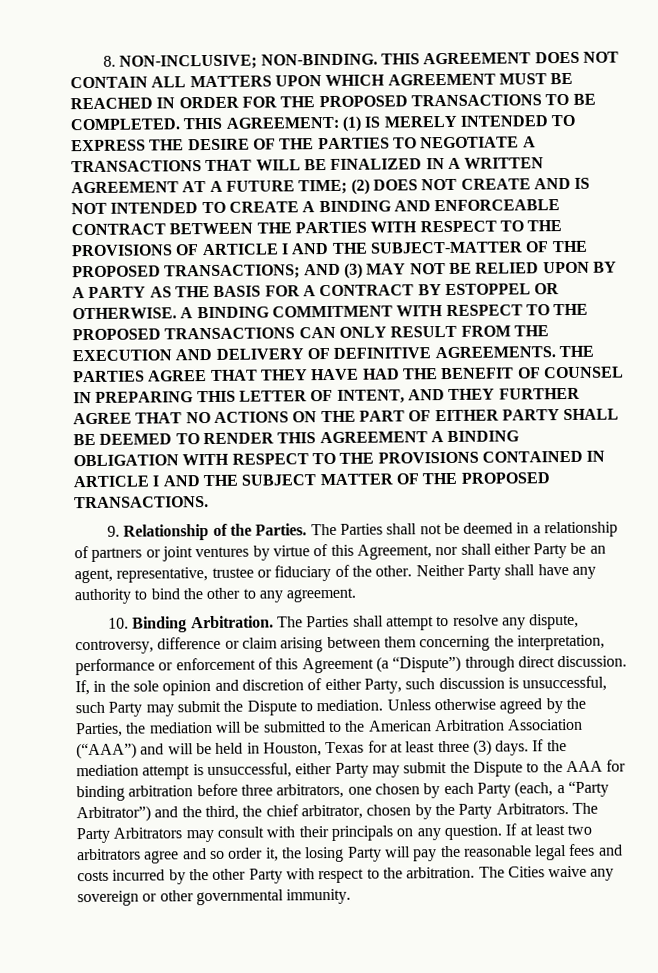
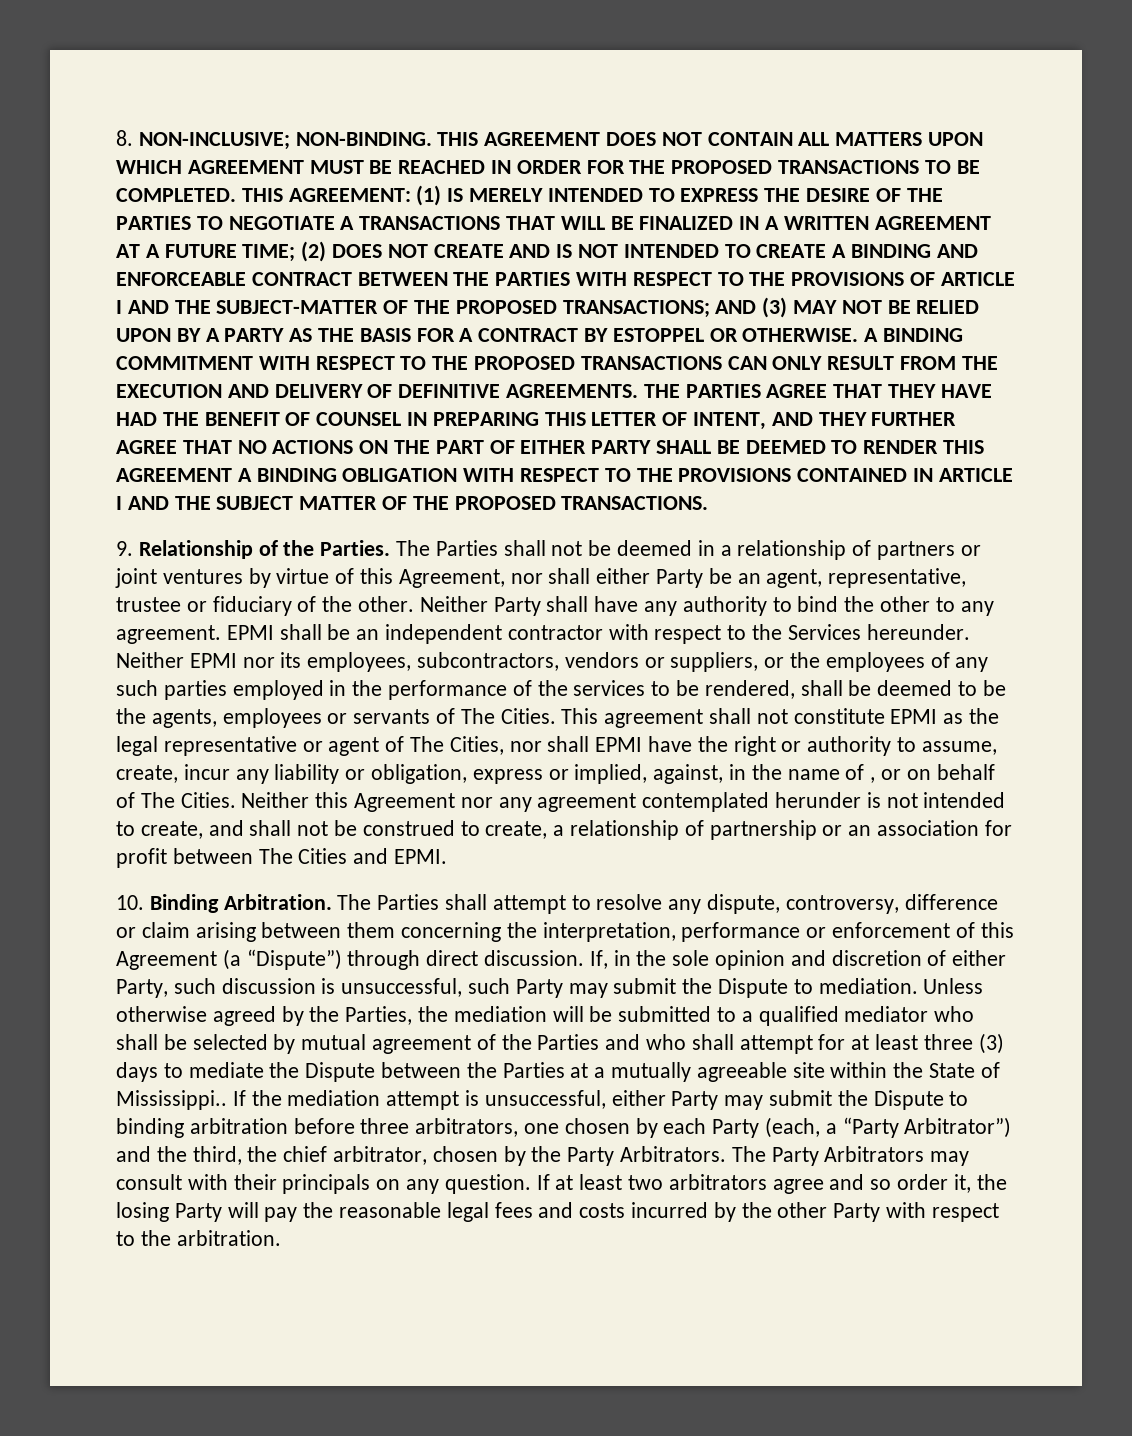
+ EPMI shall be an independent contractor with respect to the Services hereunder. Neither EPMI nor its employees, subcontractors, vendors or suppliers, or the employees of any such parties employed in the performance of the services to be rendered, shall be deemed to be the agents, employees or servants of The Cities. This agreement shall not constitute EPMI as the legal representative or agent of The Cities, nor shall EPMI have the right or authority to assume, create, incur any liability or obligation, express or implied, against, in the name of , or on behalf of The Cities. Neither this Agreement nor any agreement contemplated herunder is not intended to create, and shall not be construed to create, a relationship of partnership or an association for profit between The Cities and EPMI.
- Unless otherwise agreed by the Parties, the mediation will be submitted to the American Arbitration Association (“AAA”) and will be held in Houston, Texas for at least three (3) days.
+ Unless otherwise agreed by the Parties, the mediation will be submitted to a qualified mediator who shall be selected by mutual agreement of the Parties and who shall attempt for at least three (3) days to mediate the Dispute between the Parties at a mutually agreeable site within the State of Mississippi..
- If the mediation attempt is unsuccessful, either Party may submit the Dispute to the AAA for binding arbitration before three arbitrators, one chosen by each Party (each, a “Party Arbitrator”) and the third, the chief arbitrator, chosen by the Party Arbitrators.
+ If the mediation attempt is unsuccessful, either Party may submit the Dispute to binding arbitration before three arbitrators, one chosen by each Party (each, a “Party Arbitrator”) and the third, the chief arbitrator, chosen by the Party Arbitrators.
- The Cities waive any sovereign or other governmental immunity.

